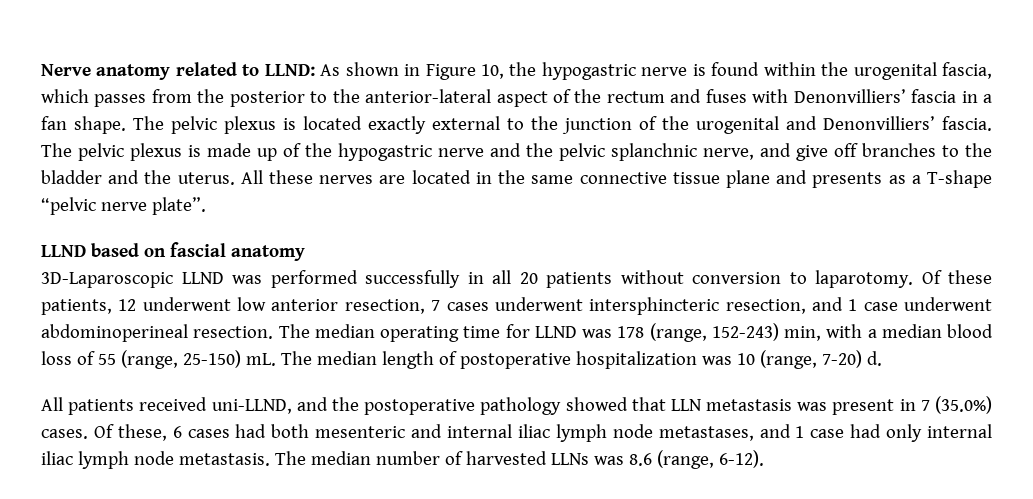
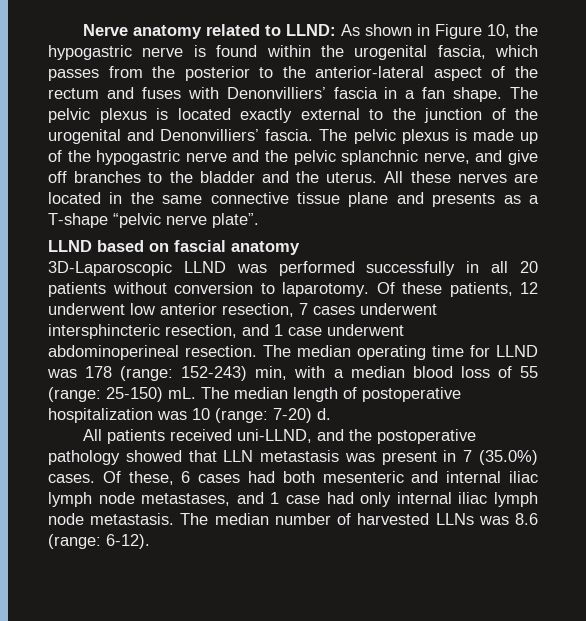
- The median operating time for LLND was 178 (range, 152-243) min, with a median blood loss of 55 (range, 25-150) mL.
+ The median operating time for LLND was 178 (range: 152-243) min, with a median blood loss of 55 (range: 25-150) mL.
- The median length of postoperative hospitalization was 10 (range, 7-20) d.
+ The median length of postoperative hospitalization was 10 (range: 7-20) d.
- The median number of harvested LLNs was 8.6 (range, 6-12).
+ The median number of harvested LLNs was 8.6 (range: 6-12).

